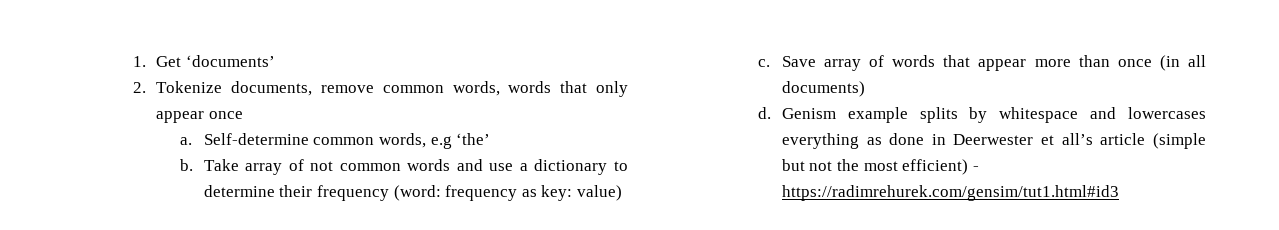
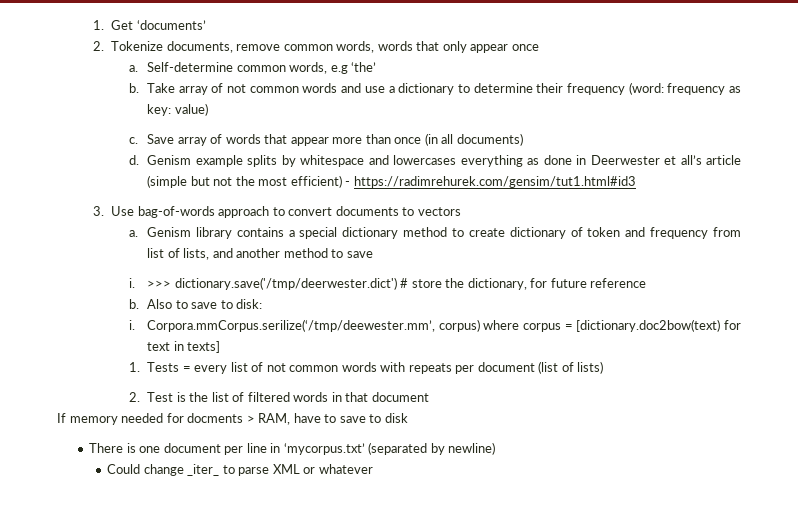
+ 3. Use bag-of-words approach to convert documents to vectors
+ a. Genism library contains a special dictionary method to create dictionary of token and frequency from list of lists, and another method to save
+ i. >>> dictionary.save('/tmp/deerwester.dict') # store the dictionary, for future reference
+ b. Also to save to disk:
+ i. Corpora.mmCorpus.serilize(‘/tmp/deewester.mm’, corpus) where corpus = [dictionary.doc2bow(text) for text in texts]
+ 1. Tests = every list of not common words with repeats per document (list of lists)
+ 2. Test is the list of filtered words in that document
+ If memory needed for docments > RAM, have to save to disk
+ There is one document per line in ‘mycorpus.txt’ (separated by newline)
+ Could change _iter_ to parse XML or whatever

